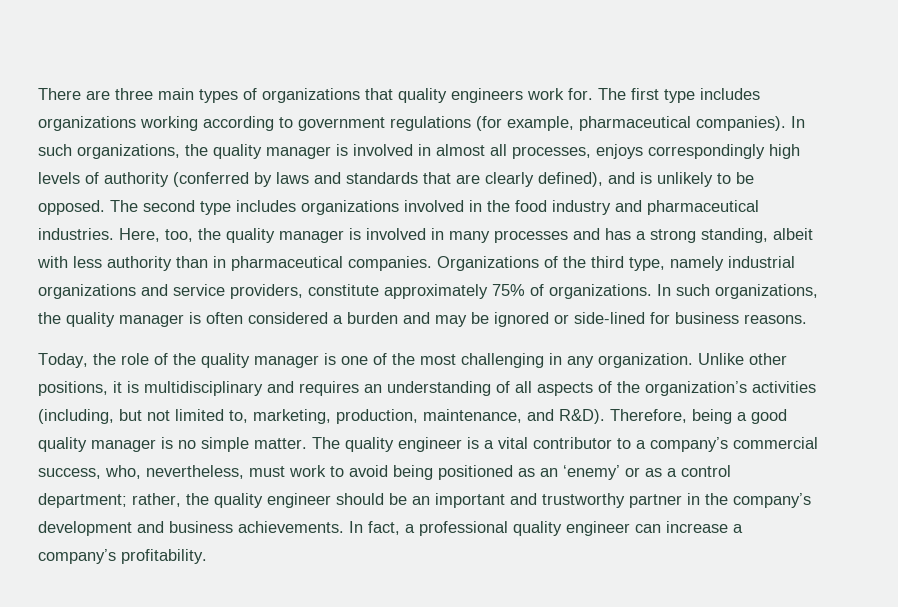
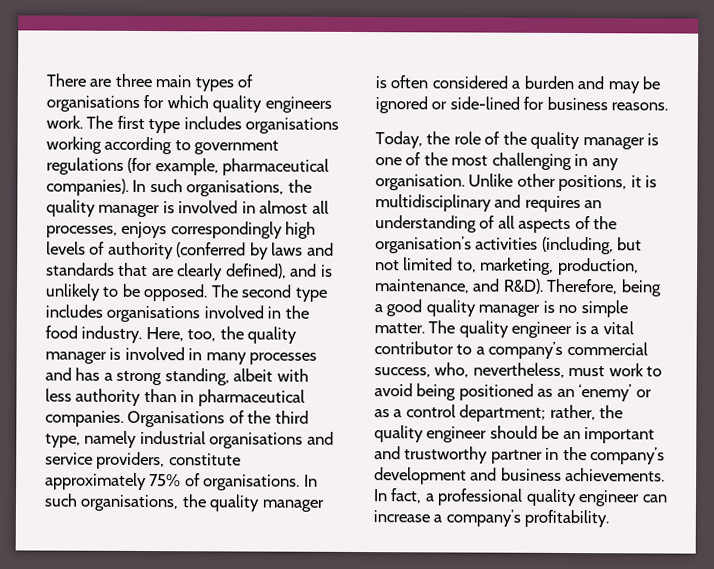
- There are three main types of organizations that quality engineers work for.
+ There are three main types of organisations for which quality engineers work.
- The first type includes organizations working according to government regulations (for example, pharmaceutical companies).
+ The first type includes organisations working according to government regulations (for example, pharmaceutical companies).
- In such organizations, the quality manager is involved in almost all processes, enjoys correspondingly high levels of authority (conferred by laws and standards that are clearly defined), and is unlikely to be opposed.
+ In such organisations, the quality manager is involved in almost all processes, enjoys correspondingly high levels of authority (conferred by laws and standards that are clearly defined), and is unlikely to be opposed.
- The second type includes organizations involved in the food industry and pharmaceutical industries.
+ The second type includes organisations involved in the food industry.
- Organizations of the third type, namely industrial organizations and service providers, constitute approximately 75% of organizations. In such organizations, the quality manager is often considered a burden and may be ignored or side-lined for business reasons.
+ Organisations of the third type, namely industrial organisations and service providers, constitute approximately 75% of organisations. In such organisations, the quality manager is often considered a burden and may be ignored or side-lined for business reasons.
- Today, the role of the quality manager is one of the most challenging in any organization.
+ Today, the role of the quality manager is one of the most challenging in any organisation.
- Unlike other positions, it is multidisciplinary and requires an understanding of all aspects of the organization’s activities (including, but not limited to, marketing, production, maintenance, and R&D).
+ Unlike other positions, it is multidisciplinary and requires an understanding of all aspects of the organisation’s activities (including, but not limited to, marketing, production, maintenance, and R&D).

